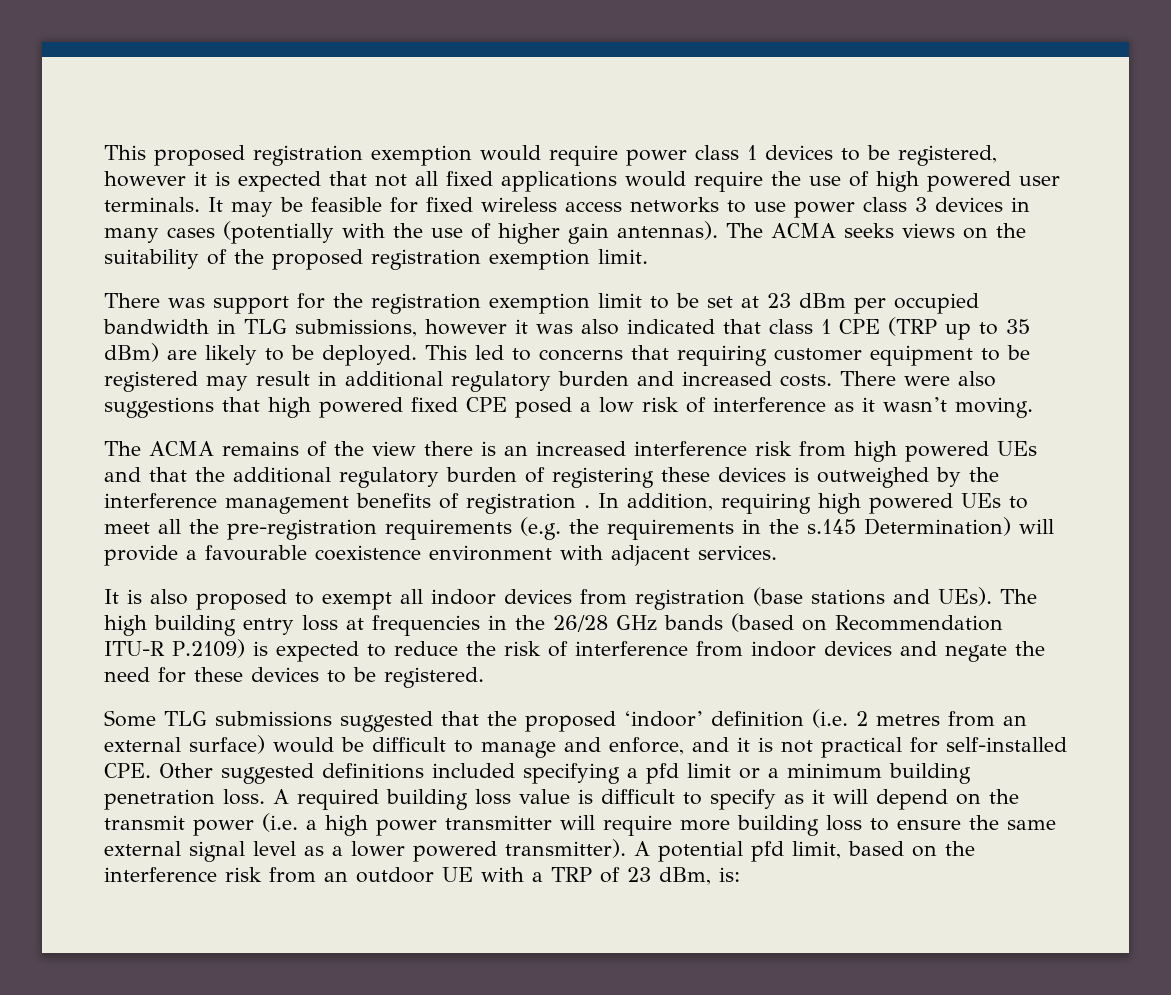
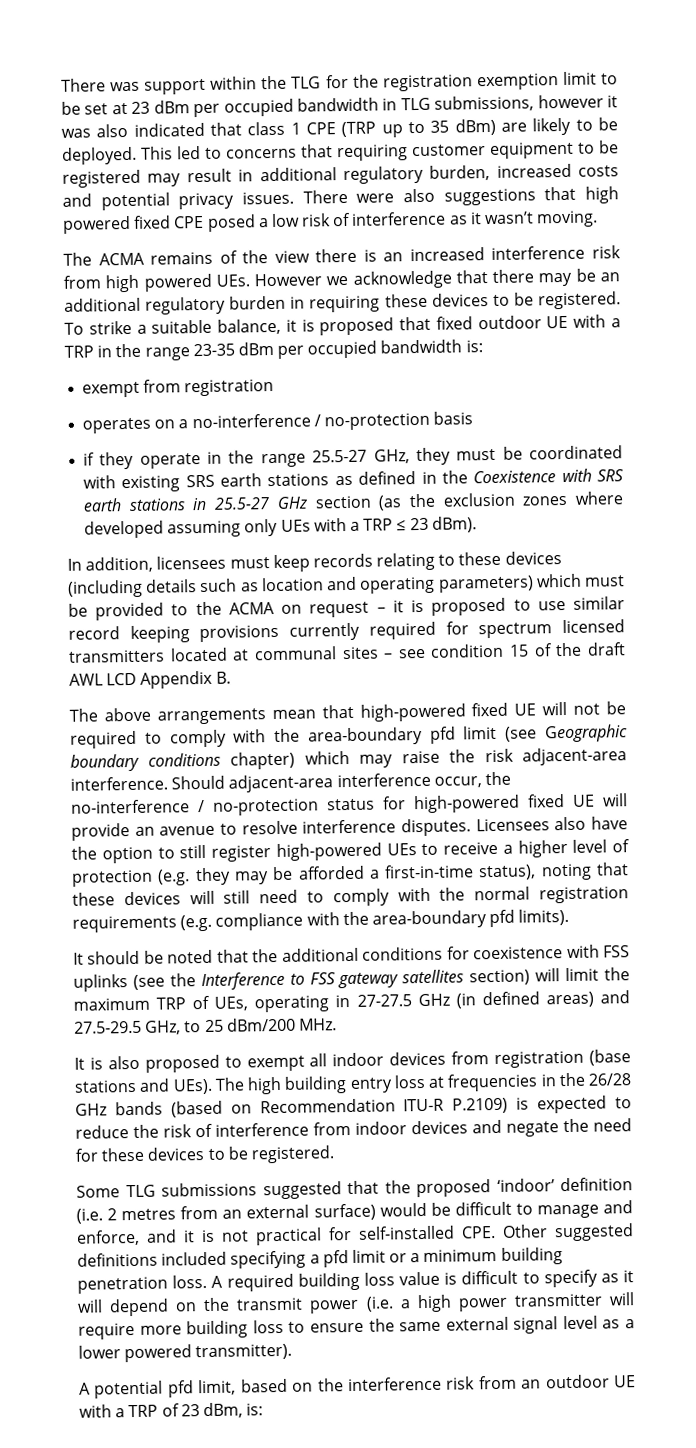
- This proposed registration exemption would require power class 1 devices to be registered, however it is expected that not all fixed applications would require the use of high powered user terminals. It may be feasible for fixed wireless access networks to use power class 3 devices in many cases (potentially with the use of higher gain antennas). The ACMA seeks views on the suitability of the proposed registration exemption limit.
- There was support for the registration exemption limit to be set at 23 dBm per occupied bandwidth in TLG submissions, however it was also indicated that class 1 CPE (TRP up to 35 dBm) are likely to be deployed.
+ There was support within the TLG for the registration exemption limit to be set at 23 dBm per occupied bandwidth in TLG submissions, however it was also indicated that class 1 CPE (TRP up to 35 dBm) are likely to be deployed.
- This led to concerns that requiring customer equipment to be registered may result in additional regulatory burden and increased costs.
+ This led to concerns that requiring customer equipment to be registered may result in additional regulatory burden, increased costs and potential privacy issues.
- The ACMA remains of the view there is an increased interference risk from high powered UEs and that the additional regulatory burden of registering these devices is outweighed by the interference management benefits of registration . In addition, requiring high powered UEs to meet all the pre-registration requirements (e.g. the requirements in the s.145 Determination) will provide a favourable coexistence environment with adjacent services.
+ The ACMA remains of the view there is an increased interference risk from high powered UEs. However we acknowledge that there may be an additional regulatory burden in requiring these devices to be registered. To strike a suitable balance, it is proposed that fixed outdoor UE with a TRP in the range 23-35 dBm per occupied bandwidth is:
+ exempt from registration
+ operates on a no-interference / no-protection basis
+ if they operate in the range 25.5-27 GHz, they must be coordinated with existing SRS earth stations as defined in the Coexistence with SRS earth stations in 25.5-27 GHz section (as the exclusion zones where developed assuming only UEs with a TRP ≤ 23 dBm).
+ In addition, licensees must keep records relating to these devices (including details such as location and operating parameters) which must be provided to the ACMA on request – it is proposed to use similar record keeping provisions currently required for spectrum licensed transmitters located at communal sites – see condition 15 of the draft AWL LCD Appendix B.
+ The above arrangements mean that high-powered fixed UE will not be required to comply with the area-boundary pfd limit (see Geographic boundary conditions chapter) which may raise the risk adjacent-area interference. Should adjacent-area interference occur, the no-interference / no-protection status for high-powered fixed UE will provide an avenue to resolve interference disputes. Licensees also have the option to still register high-powered UEs to receive a higher level of protection (e.g. they may be afforded a first-in-time status), noting that these devices will still need to comply with the normal registration requirements (e.g. compliance with the area-boundary pfd limits).
+ It should be noted that the additional conditions for coexistence with FSS uplinks (see the Interference to FSS gateway satellites section) will limit the maximum TRP of UEs, operating in 27-27.5 GHz (in defined areas) and 27.5-29.5 GHz, to 25 dBm/200 MHz.
- A required building loss value is difficult to specify as it will depend on the transmit power (i.e. a high power transmitter will require more building loss to ensure the same external signal level as a lower powered transmitter). A potential pfd limit, based on the interference risk from an outdoor UE with a TRP of 23 dBm, is:
+ A required building loss value is difficult to specify as it will depend on the transmit power (i.e. a high power transmitter will require more building loss to ensure the same external signal level as a lower powered transmitter).
+ A potential pfd limit, based on the interference risk from an outdoor UE with a TRP of 23 dBm, is:

